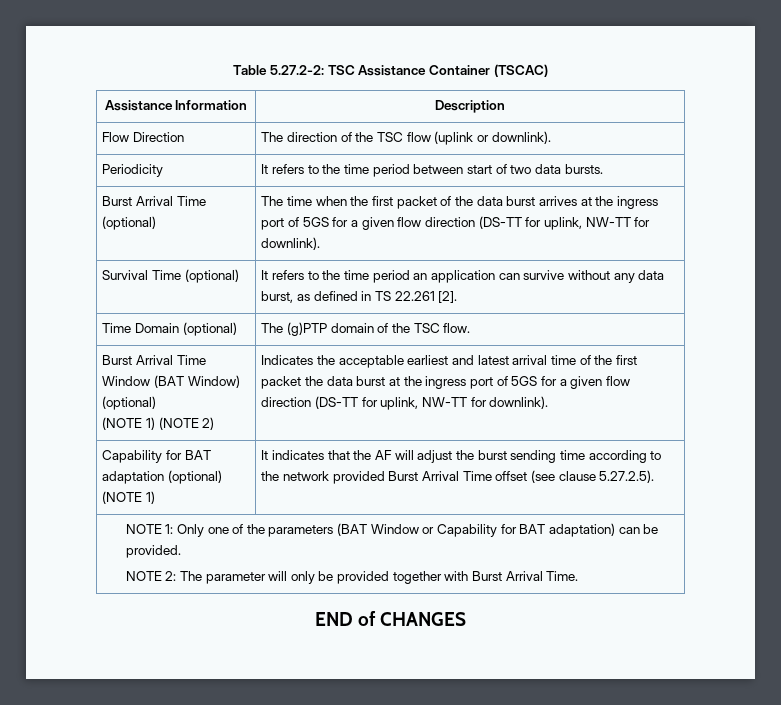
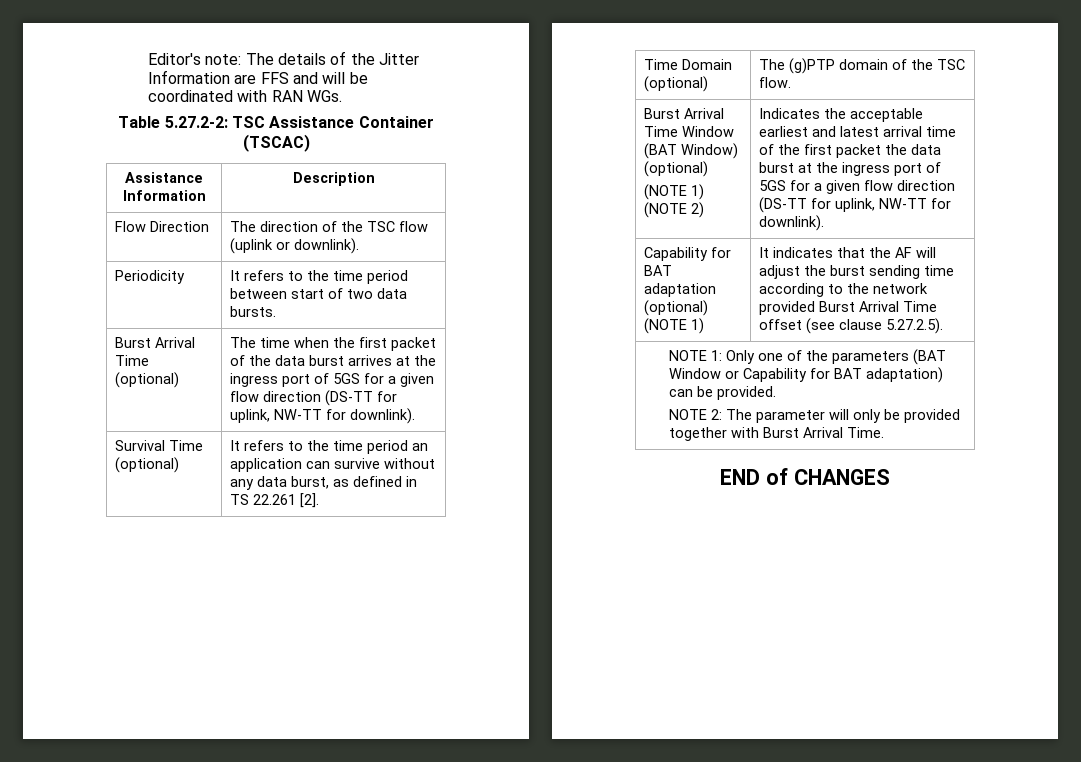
+ Editor's note: The details of the Jitter Information are FFS and will be coordinated with RAN WGs.

